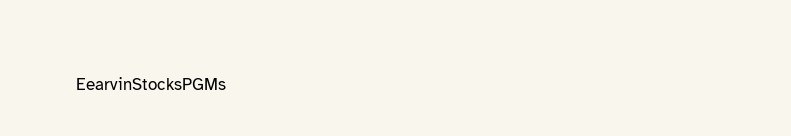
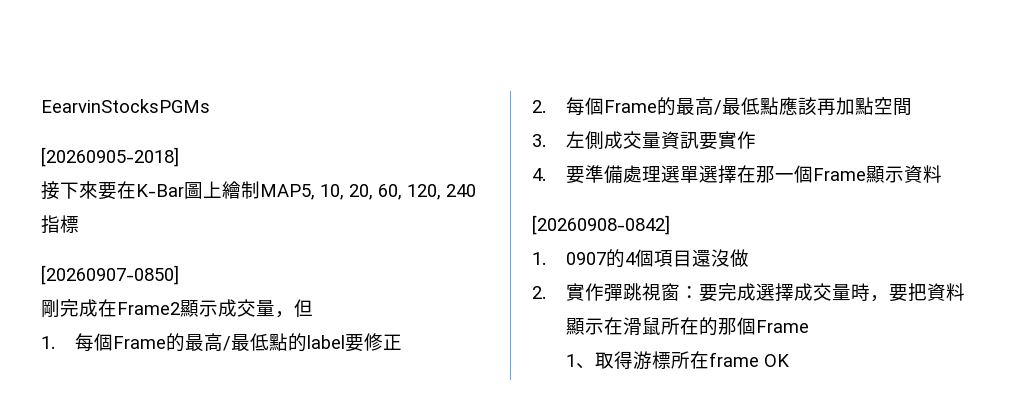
+ [20260905-2018]
+ 接下來要在K-Bar圖上繪制MAP5, 10, 20, 60, 120, 240指標
+ [20260907-0850]
+ 剛完成在Frame2顯示成交量，但
+ 1.每個Frame的最高/最低點的label要修正
+ 2.每個Frame的最高/最低點應該再加點空間
+ 3.左側成交量資訊要實作
+ 4.要準備處理選單選擇在那一個Frame顯示資料
+ [20260908-0842]
+ 1. 0907的4個項目還沒做
+ 2.實作彈跳視窗：要完成選擇成交量時，要把資料顯示在滑鼠所在的那個Frame
+ 1、取得游標所在frame OK

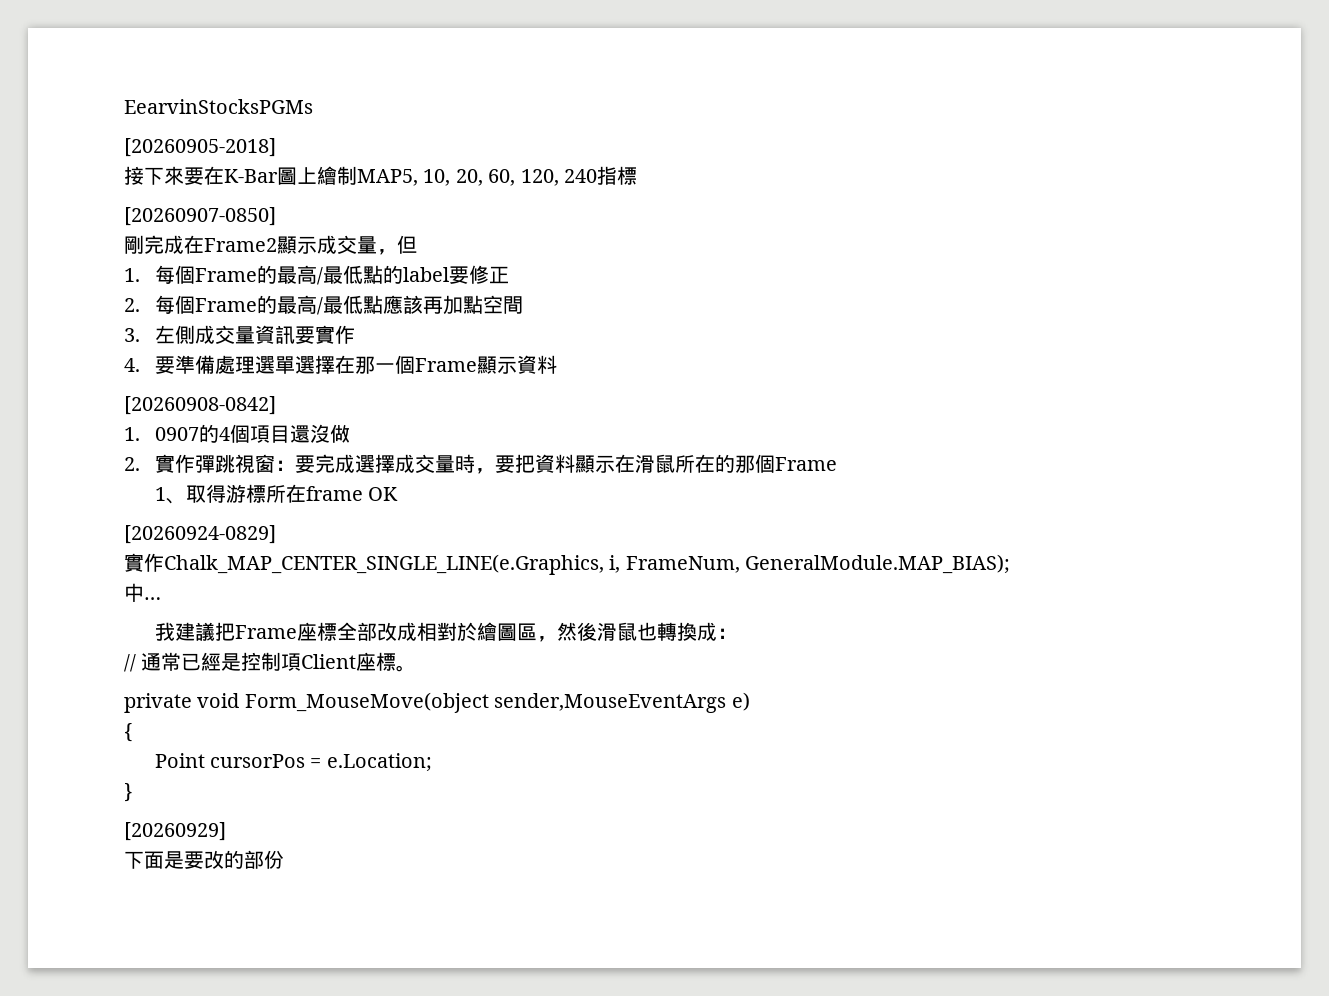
+ [20260924-0829]
+ 實作Chalk_MAP_CENTER_SINGLE_LINE(e.Graphics, i, FrameNum, GeneralModule.MAP_BIAS);
+ 中…
+ 我建議把Frame座標全部改成相對於繪圖區，然後滑鼠也轉換成：
+ // 通常已經是控制項Client座標。
+ private void Form_MouseMove(object sender,MouseEventArgs e)
+ {
+ Point cursorPos = e.Location;
+ }
+ [20260929]
+ 下面是要改的部份

